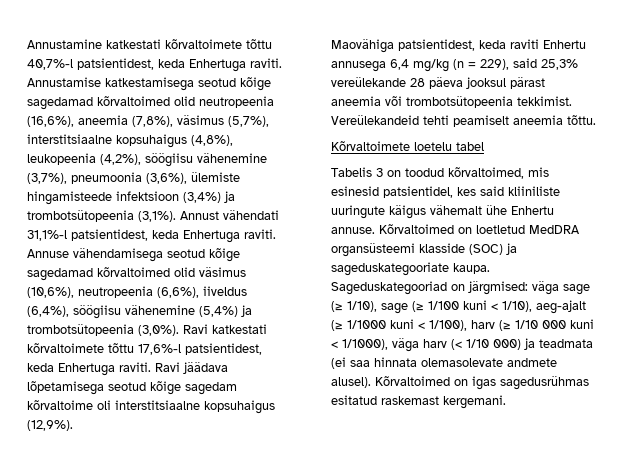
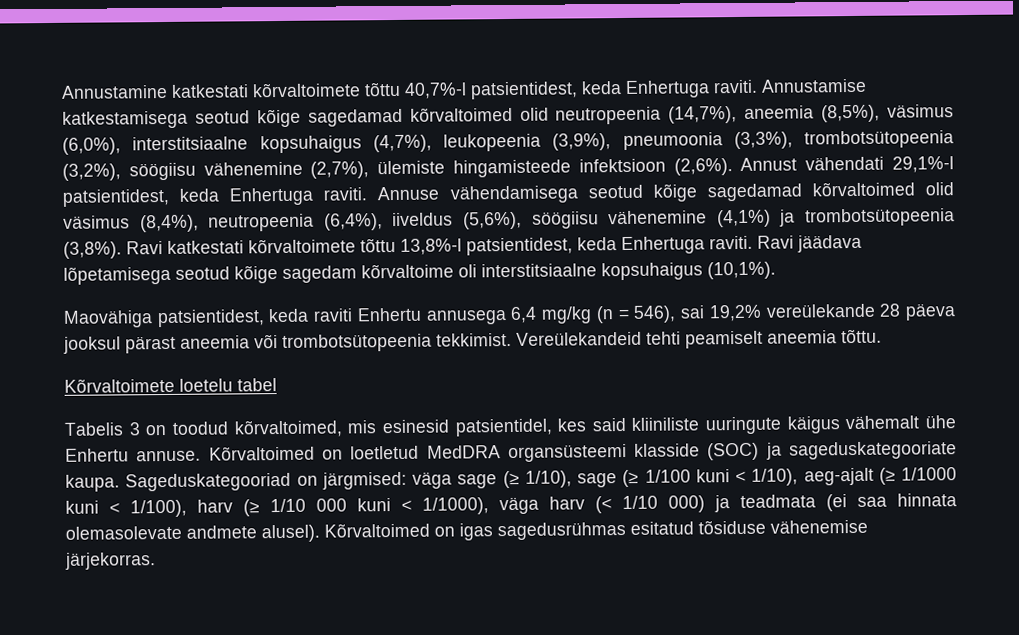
- Annustamise katkestamisega seotud kõige sagedamad kõrvaltoimed olid neutropeenia (16,6%), aneemia (7,8%), väsimus (5,7%), interstitsiaalne kopsuhaigus (4,8%), leukopeenia (4,2%), söögiisu vähenemine (3,7%), pneumoonia (3,6%), ülemiste hingamisteede infektsioon (3,4%) ja trombotsütopeenia (3,1%).
+ Annustamise katkestamisega seotud kõige sagedamad kõrvaltoimed olid neutropeenia (14,7%), aneemia (8,5%), väsimus (6,0%), interstitsiaalne kopsuhaigus (4,7%), leukopeenia (3,9%), pneumoonia (3,3%), trombotsütopeenia (3,2%), söögiisu vähenemine (2,7%), ülemiste hingamisteede infektsioon (2,6%).
- Annust vähendati 31,1%-l patsientidest, keda Enhertuga raviti.
+ Annust vähendati 29,1%-l patsientidest, keda Enhertuga raviti.
- Annuse vähendamisega seotud kõige sagedamad kõrvaltoimed olid väsimus (10,6%), neutropeenia (6,6%), iiveldus (6,4%), söögiisu vähenemine (5,4%) ja trombotsütopeenia (3,0%).
+ Annuse vähendamisega seotud kõige sagedamad kõrvaltoimed olid väsimus (8,4%), neutropeenia (6,4%), iiveldus (5,6%), söögiisu vähenemine (4,1%) ja trombotsütopeenia (3,8%).
- Ravi katkestati kõrvaltoimete tõttu 17,6%-l patsientidest, keda Enhertuga raviti.
+ Ravi katkestati kõrvaltoimete tõttu 13,8%-l patsientidest, keda Enhertuga raviti.
- Ravi jäädava lõpetamisega seotud kõige sagedam kõrvaltoime oli interstitsiaalne kopsuhaigus (12,9%).
+ Ravi jäädava lõpetamisega seotud kõige sagedam kõrvaltoime oli interstitsiaalne kopsuhaigus (10,1%).
- Maovähiga patsientidest, keda raviti Enhertu annusega 6,4 mg/kg (n = 229), said 25,3% vereülekande 28 päeva jooksul pärast aneemia või trombotsütopeenia tekkimist.
+ Maovähiga patsientidest, keda raviti Enhertu annusega 6,4 mg/kg (n = 546), sai 19,2% vereülekande 28 päeva jooksul pärast aneemia või trombotsütopeenia tekkimist.
- Kõrvaltoimed on igas sagedusrühmas esitatud raskemast kergemani.
+ Kõrvaltoimed on igas sagedusrühmas esitatud tõsiduse vähenemise järjekorras.

